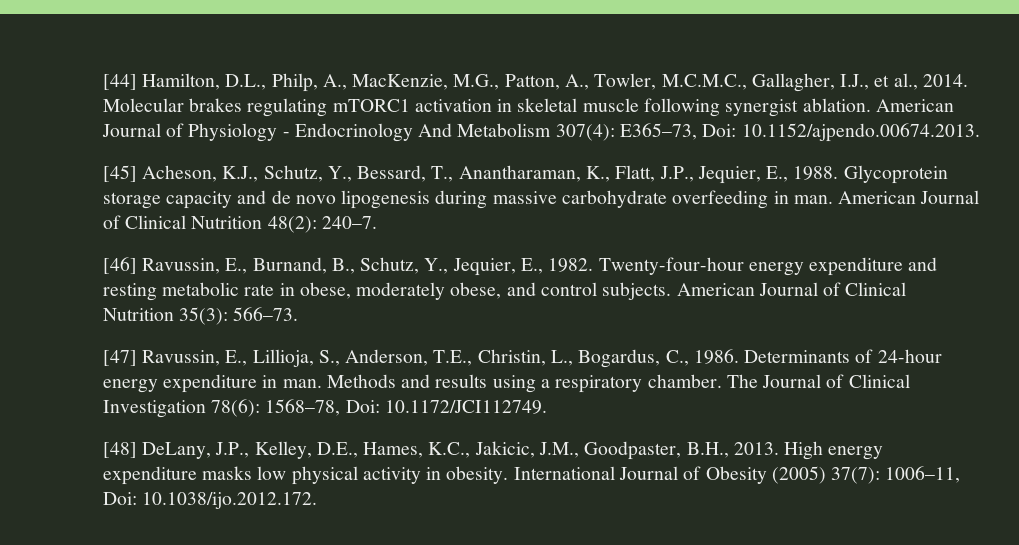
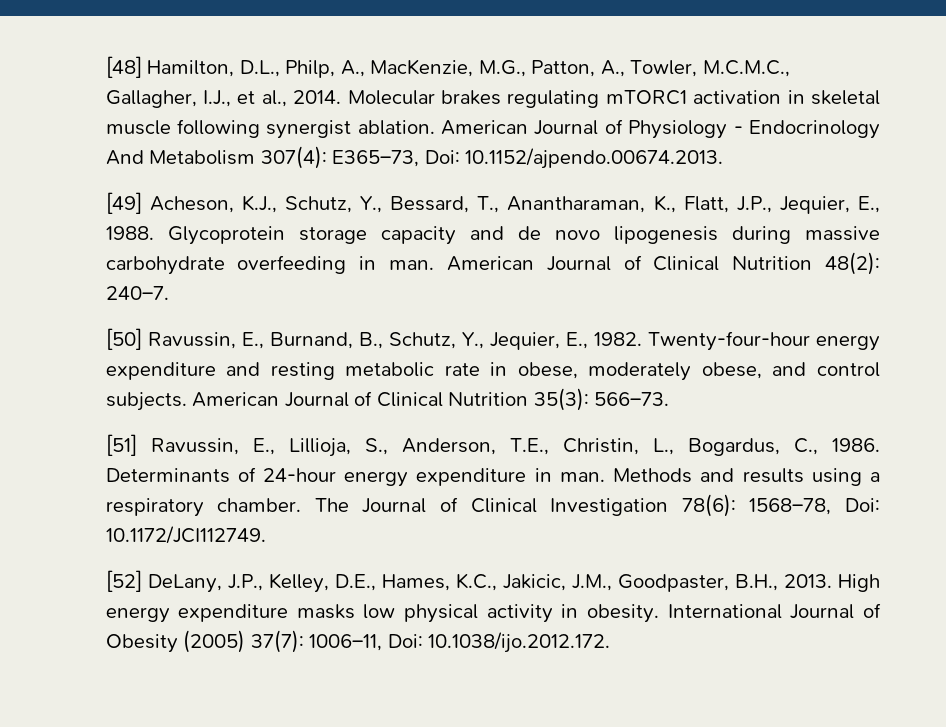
- [44] Hamilton, D.L., Philp, A., MacKenzie, M.G., Patton, A., Towler, M.C.M.C., Gallagher, I.J., et al., 2014.
+ [48] Hamilton, D.L., Philp, A., MacKenzie, M.G., Patton, A., Towler, M.C.M.C., Gallagher, I.J., et al., 2014.
- [45] Acheson, K.J., Schutz, Y., Bessard, T., Anantharaman, K., Flatt, J.P., Jequier, E., 1988.
+ [49] Acheson, K.J., Schutz, Y., Bessard, T., Anantharaman, K., Flatt, J.P., Jequier, E., 1988.
- [46] Ravussin, E., Burnand, B., Schutz, Y., Jequier, E., 1982.
+ [50] Ravussin, E., Burnand, B., Schutz, Y., Jequier, E., 1982.
- [47] Ravussin, E., Lillioja, S., Anderson, T.E., Christin, L., Bogardus, C., 1986.
+ [51] Ravussin, E., Lillioja, S., Anderson, T.E., Christin, L., Bogardus, C., 1986.
- [48] DeLany, J.P., Kelley, D.E., Hames, K.C., Jakicic, J.M., Goodpaster, B.H., 2013.
+ [52] DeLany, J.P., Kelley, D.E., Hames, K.C., Jakicic, J.M., Goodpaster, B.H., 2013.

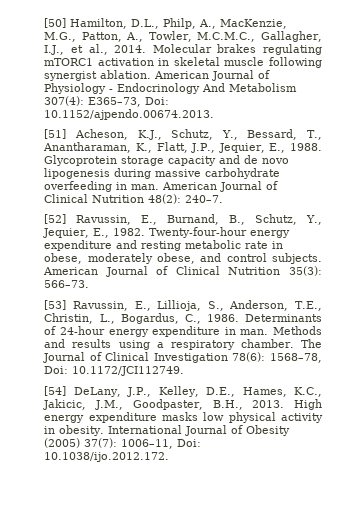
- [48] Hamilton, D.L., Philp, A., MacKenzie, M.G., Patton, A., Towler, M.C.M.C., Gallagher, I.J., et al., 2014.
+ [50] Hamilton, D.L., Philp, A., MacKenzie, M.G., Patton, A., Towler, M.C.M.C., Gallagher, I.J., et al., 2014.
- [49] Acheson, K.J., Schutz, Y., Bessard, T., Anantharaman, K., Flatt, J.P., Jequier, E., 1988.
+ [51] Acheson, K.J., Schutz, Y., Bessard, T., Anantharaman, K., Flatt, J.P., Jequier, E., 1988.
- [50] Ravussin, E., Burnand, B., Schutz, Y., Jequier, E., 1982.
+ [52] Ravussin, E., Burnand, B., Schutz, Y., Jequier, E., 1982.
- [51] Ravussin, E., Lillioja, S., Anderson, T.E., Christin, L., Bogardus, C., 1986.
+ [53] Ravussin, E., Lillioja, S., Anderson, T.E., Christin, L., Bogardus, C., 1986.
- [52] DeLany, J.P., Kelley, D.E., Hames, K.C., Jakicic, J.M., Goodpaster, B.H., 2013.
+ [54] DeLany, J.P., Kelley, D.E., Hames, K.C., Jakicic, J.M., Goodpaster, B.H., 2013.

